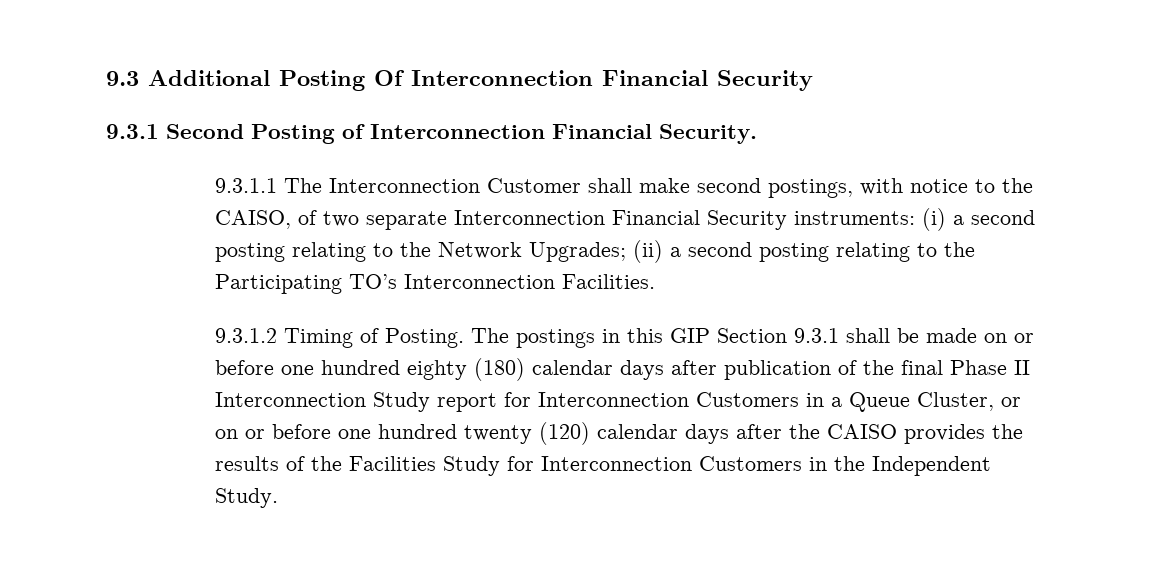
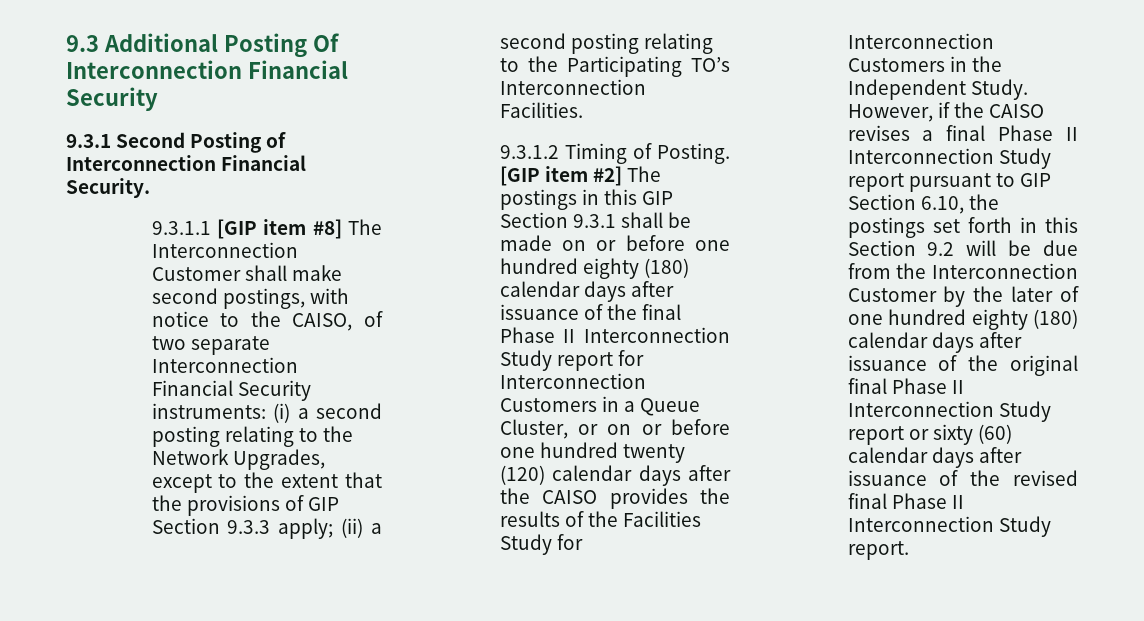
- 9.3.1.1 The Interconnection Customer shall make second postings, with notice to the CAISO, of two separate Interconnection Financial Security instruments: (i) a second posting relating to the Network Upgrades; (ii) a second posting relating to the Participating TO’s Interconnection Facilities.
+ 9.3.1.1 [GIP item #8] The Interconnection Customer shall make second postings, with notice to the CAISO, of two separate Interconnection Financial Security instruments: (i) a second posting relating to the Network Upgrades, except to the extent that the provisions of GIP Section 9.3.3 apply; (ii) a second posting relating to the Participating TO’s Interconnection Facilities.
- The postings in this GIP Section 9.3.1 shall be made on or before one hundred eighty (180) calendar days after publication of the final Phase II Interconnection Study report for Interconnection Customers in a Queue Cluster, or on or before one hundred twenty (120) calendar days after the CAISO provides the results of the Facilities Study for Interconnection Customers in the Independent Study.
+ [GIP item #2] The postings in this GIP Section 9.3.1 shall be made on or before one hundred eighty (180) calendar days after issuance of the final Phase II Interconnection Study report for Interconnection Customers in a Queue Cluster, or on or before one hundred twenty (120) calendar days after the CAISO provides the results of the Facilities Study for Interconnection Customers in the Independent Study.
+ However, if the CAISO revises a final Phase II Interconnection Study report pursuant to GIP Section 6.10, the postings set forth in this Section 9.2 will be due from the Interconnection Customer by the later of one hundred eighty (180) calendar days after issuance of the original final Phase II Interconnection Study report or sixty (60) calendar days after issuance of the revised final Phase II Interconnection Study report.

